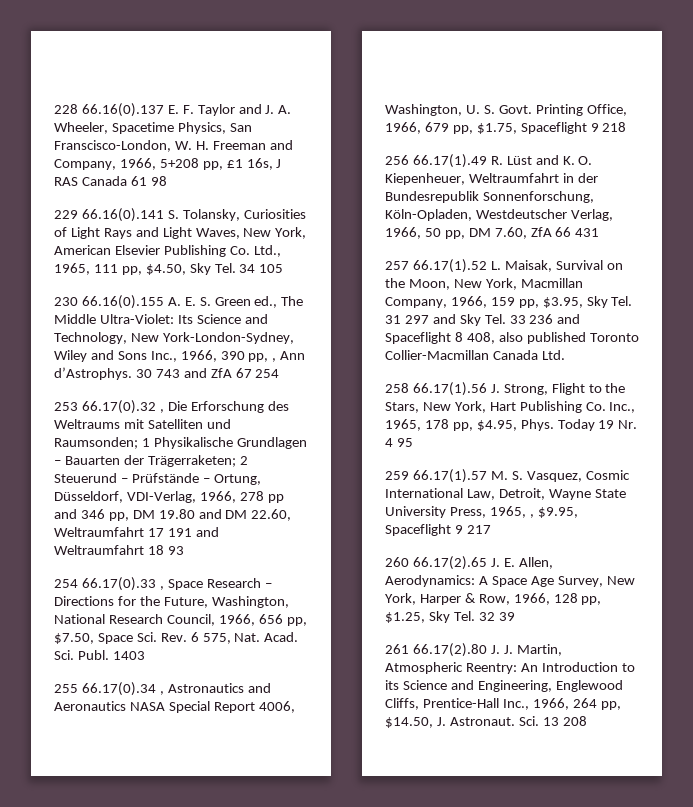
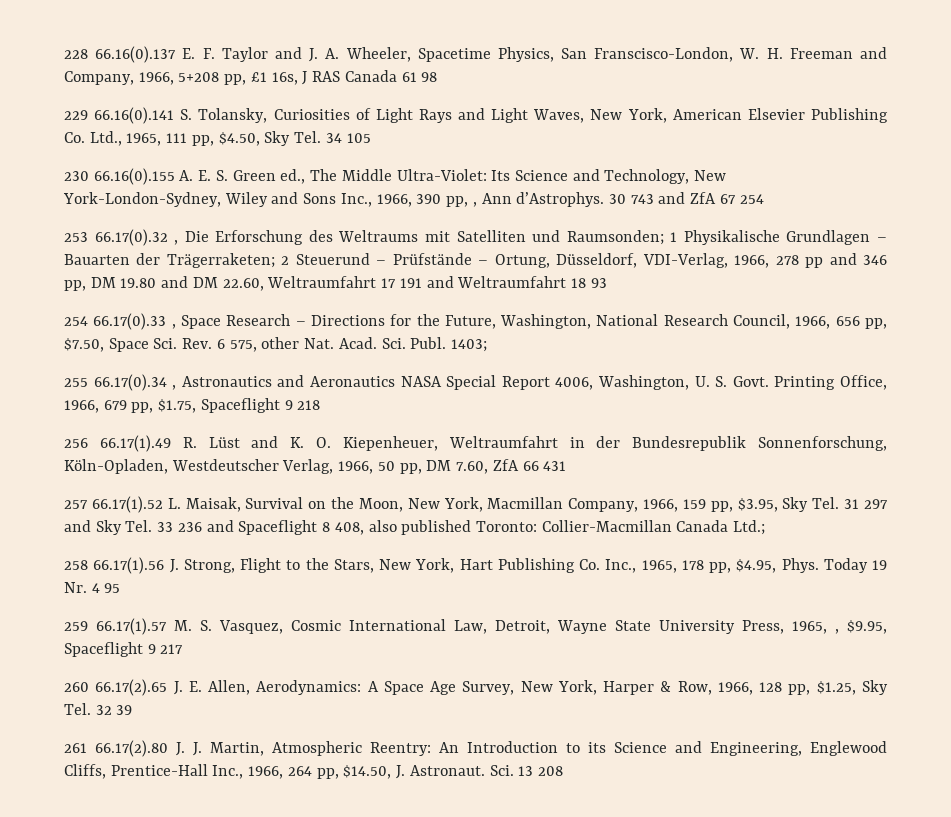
- 254 66.17(0).33 , Space Research – Directions for the Future, Washington, National Research Council, 1966, 656 pp, $7.50, Space Sci. Rev. 6 575, Nat. Acad.
+ 254 66.17(0).33 , Space Research – Directions for the Future, Washington, National Research Council, 1966, 656 pp, $7.50, Space Sci. Rev. 6 575, other Nat. Acad.
- 1403
+ 1403;
- 257 66.17(1).52 L. Maisak, Survival on the Moon, New York, Macmillan Company, 1966, 159 pp, $3.95, Sky Tel. 31 297 and Sky Tel. 33 236 and Spaceflight 8 408, also published Toronto Collier-Macmillan Canada Ltd.
+ 257 66.17(1).52 L. Maisak, Survival on the Moon, New York, Macmillan Company, 1966, 159 pp, $3.95, Sky Tel. 31 297 and Sky Tel. 33 236 and Spaceflight 8 408, also published Toronto: Collier-Macmillan Canada Ltd.;

